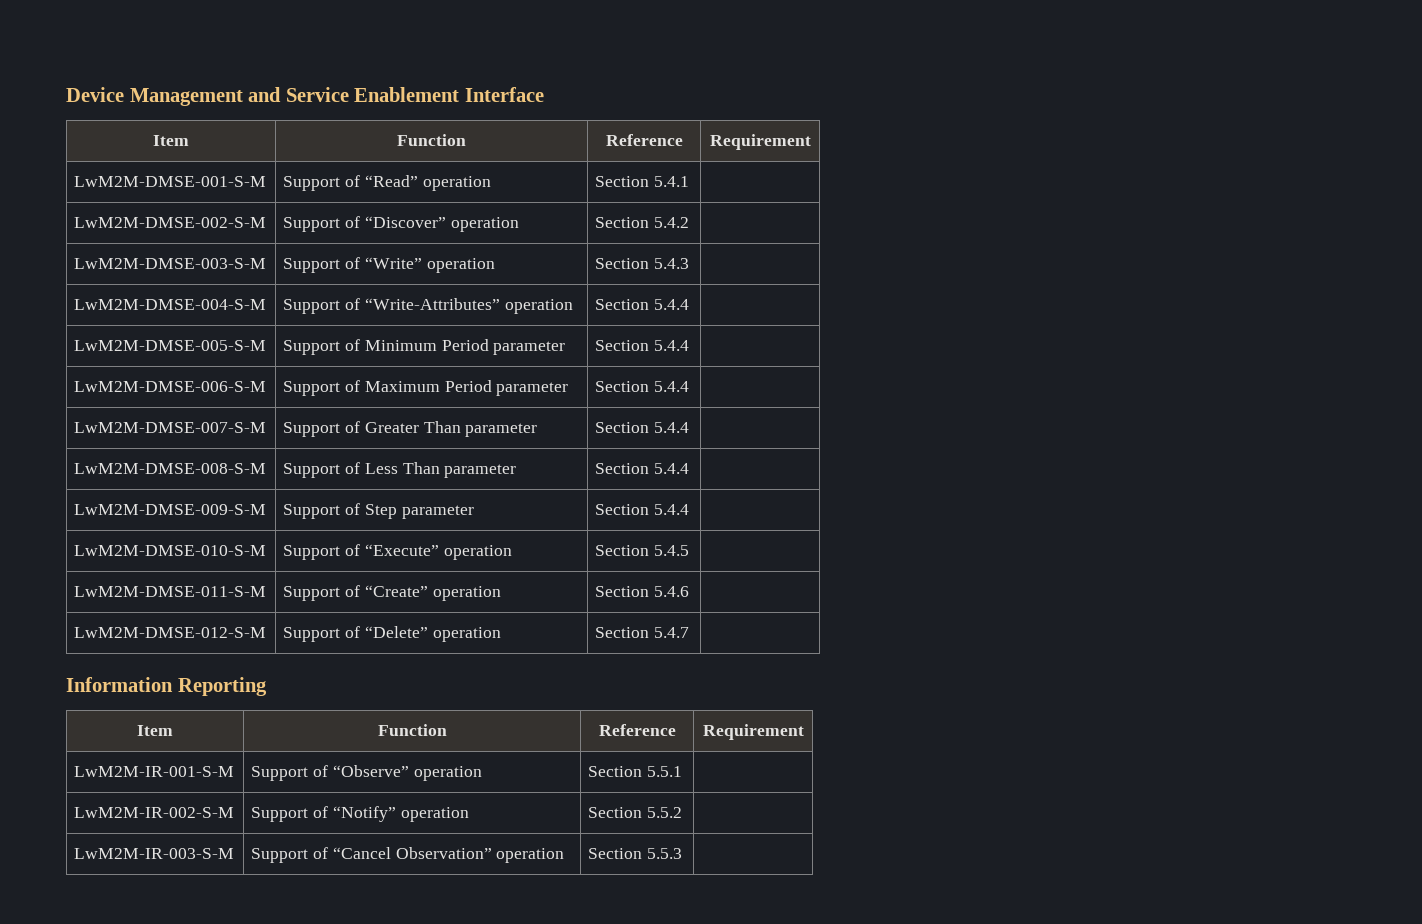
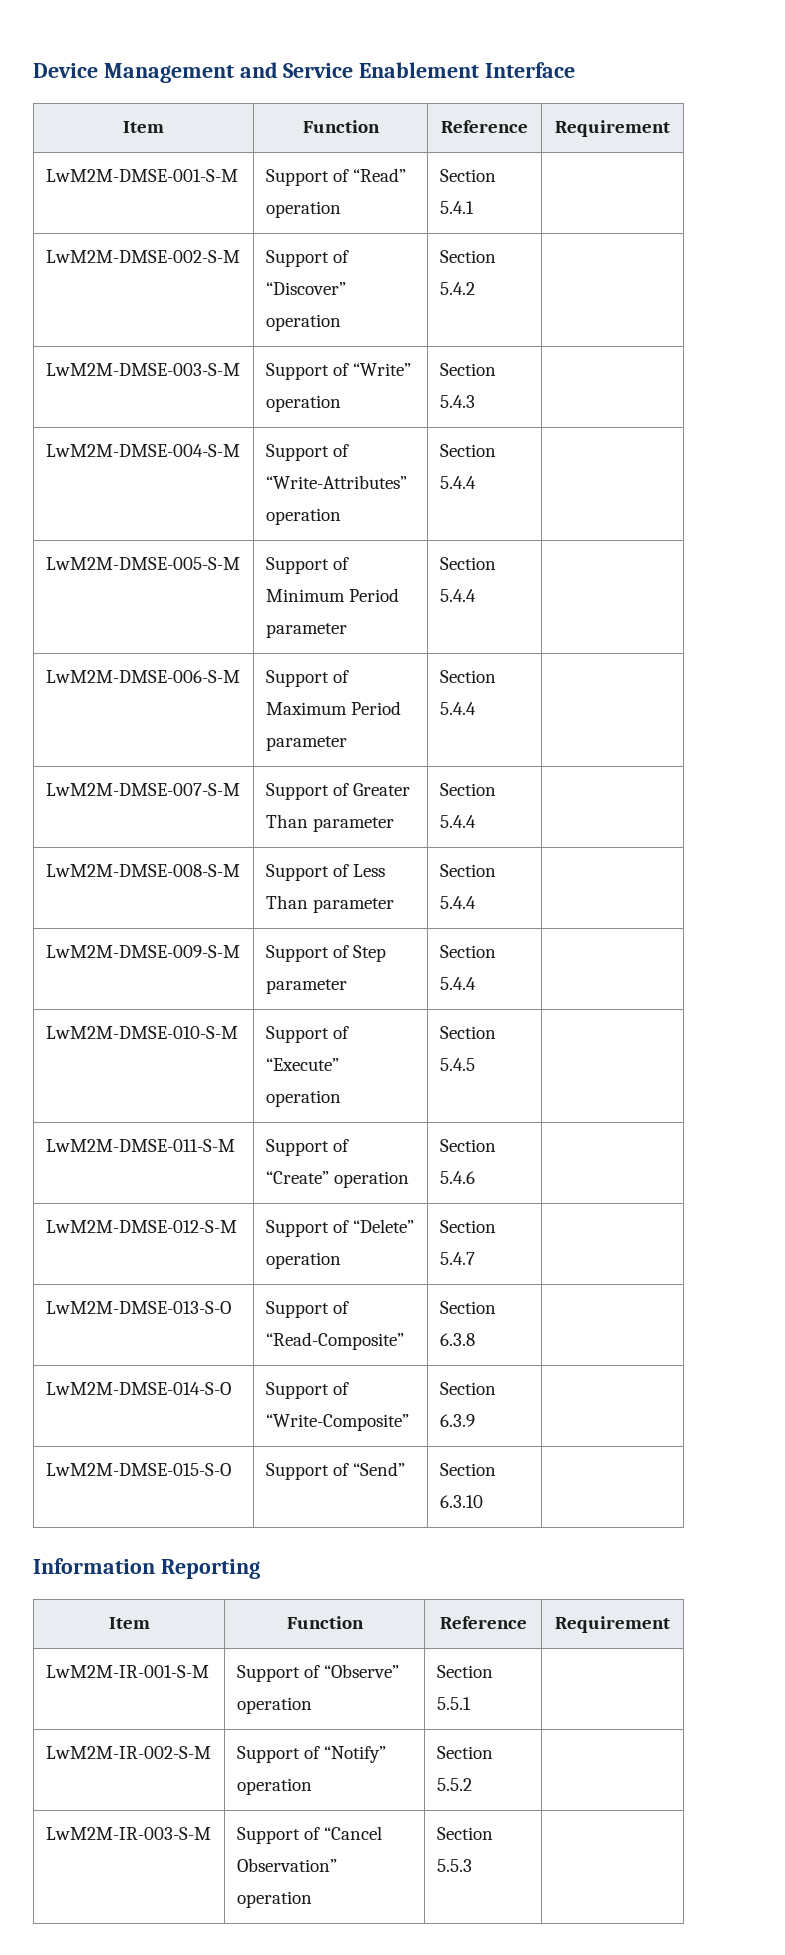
+ LwM2M-DMSE-013-S-O | Support of “Read-Composite” | Section 6.3.8 |
+ LwM2M-DMSE-014-S-O | Support of “Write-Composite” | Section 6.3.9 |
+ LwM2M-DMSE-015-S-O | Support of “Send” | Section 6.3.10 |

